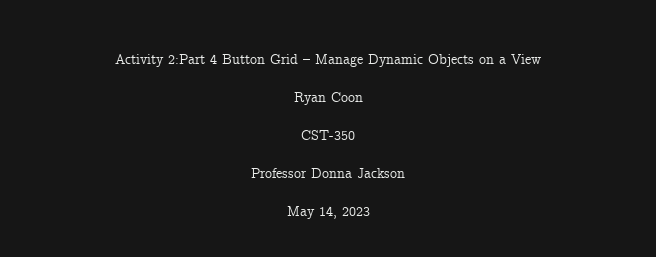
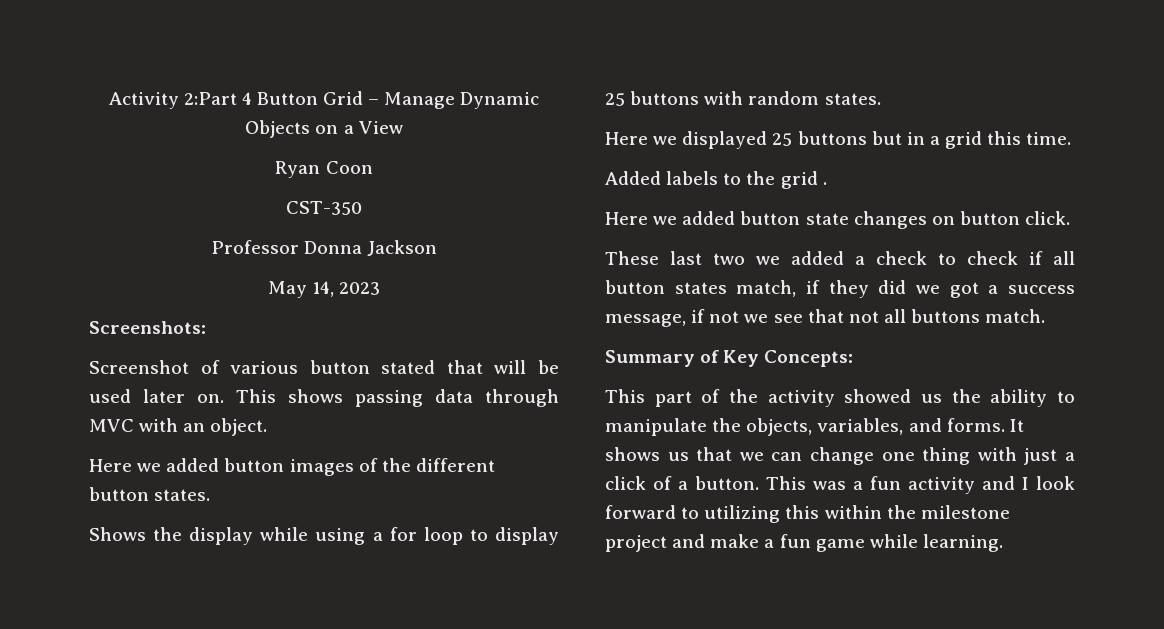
+ Screenshots:
+ Screenshot of various button stated that will be used later on. This shows passing data through MVC with an object.
+ Here we added button images of the different button states.
+ Shows the display while using a for loop to display 25 buttons with random states.
+ Here we displayed 25 buttons but in a grid this time.
+ Added labels to the grid .
+ Here we added button state changes on button click.
+ These last two we added a check to check if all button states match, if they did we got a success message, if not we see that not all buttons match.
+ Summary of Key Concepts:
+ This part of the activity showed us the ability to manipulate the objects, variables, and forms. It shows us that we can change one thing with just a click of a button. This was a fun activity and I look forward to utilizing this within the milestone project and make a fun game while learning.

